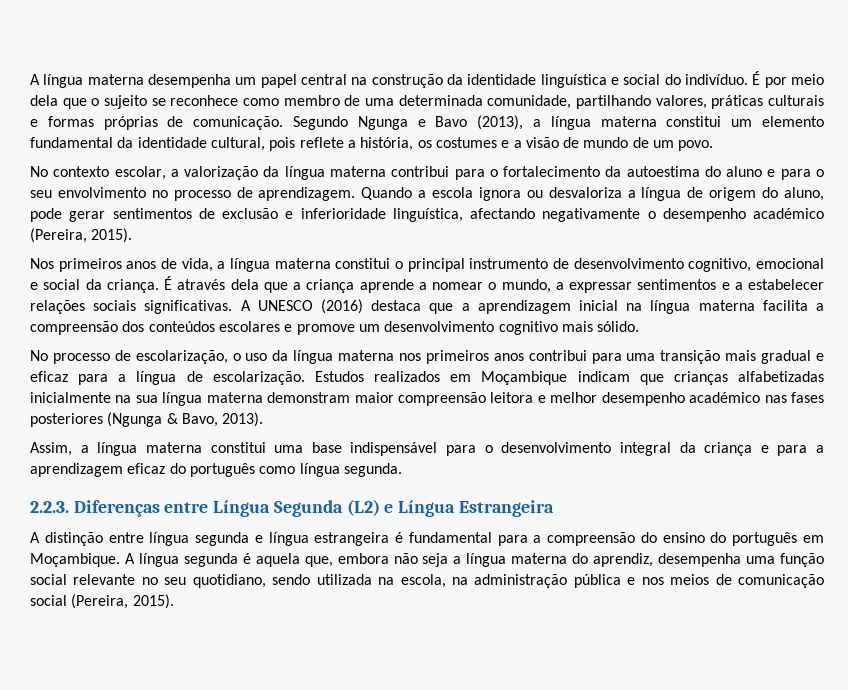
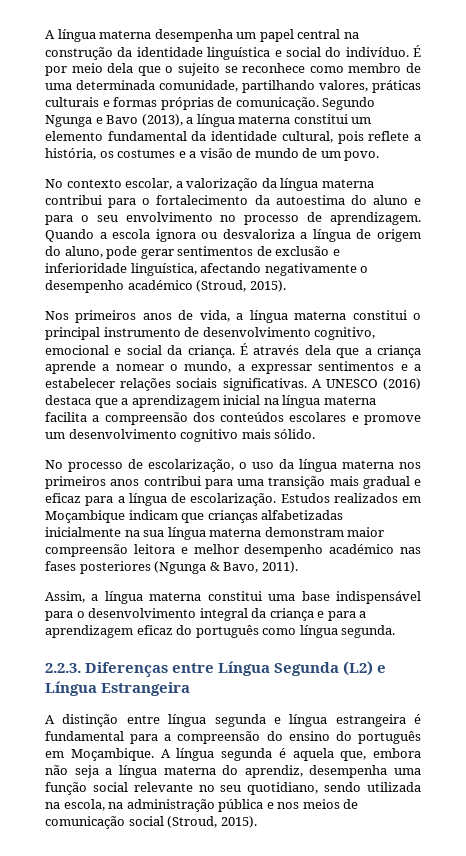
- Quando a escola ignora ou desvaloriza a língua de origem do aluno, pode gerar sentimentos de exclusão e inferioridade linguística, afectando negativamente o desempenho académico (Pereira, 2015).
+ Quando a escola ignora ou desvaloriza a língua de origem do aluno, pode gerar sentimentos de exclusão e inferioridade linguística, afectando negativamente o desempenho académico (Stroud, 2015).
- Estudos realizados em Moçambique indicam que crianças alfabetizadas inicialmente na sua língua materna demonstram maior compreensão leitora e melhor desempenho académico nas fases posteriores (Ngunga & Bavo, 2013).
+ Estudos realizados em Moçambique indicam que crianças alfabetizadas inicialmente na sua língua materna demonstram maior compreensão leitora e melhor desempenho académico nas fases posteriores (Ngunga & Bavo, 2011).
- A língua segunda é aquela que, embora não seja a língua materna do aprendiz, desempenha uma função social relevante no seu quotidiano, sendo utilizada na escola, na administração pública e nos meios de comunicação social (Pereira, 2015).
+ A língua segunda é aquela que, embora não seja a língua materna do aprendiz, desempenha uma função social relevante no seu quotidiano, sendo utilizada na escola, na administração pública e nos meios de comunicação social (Stroud, 2015).

